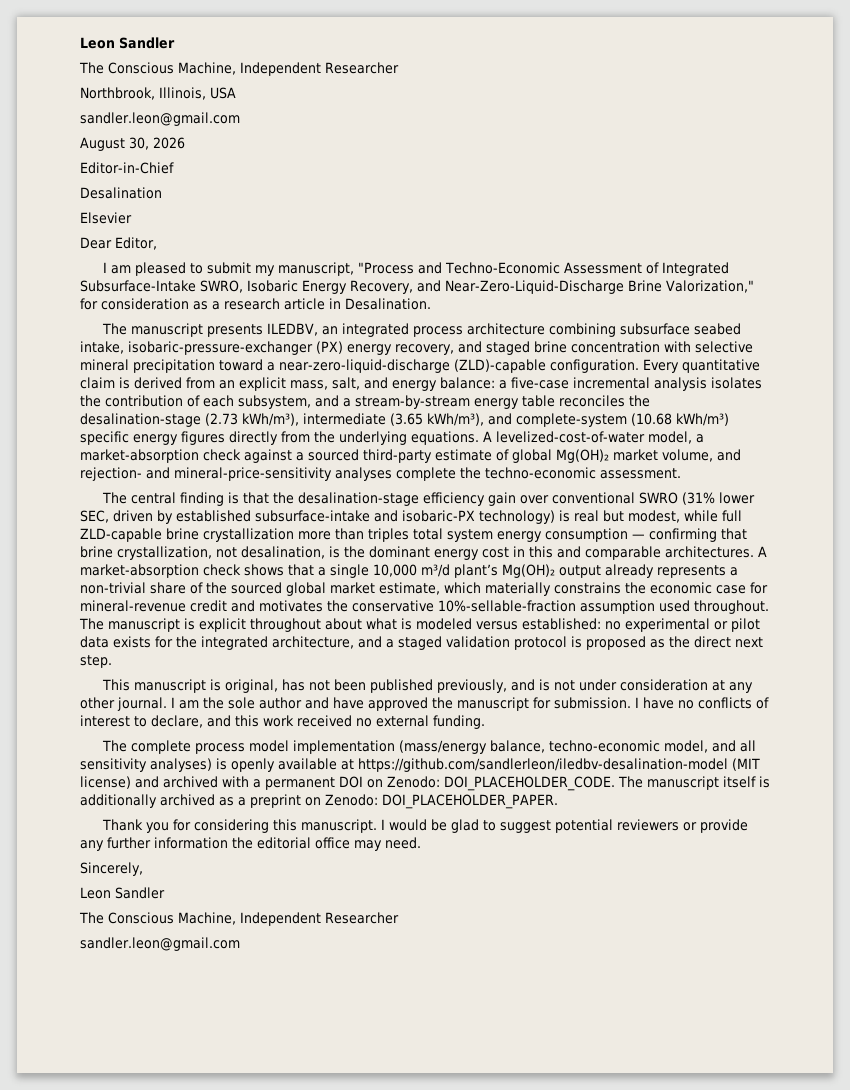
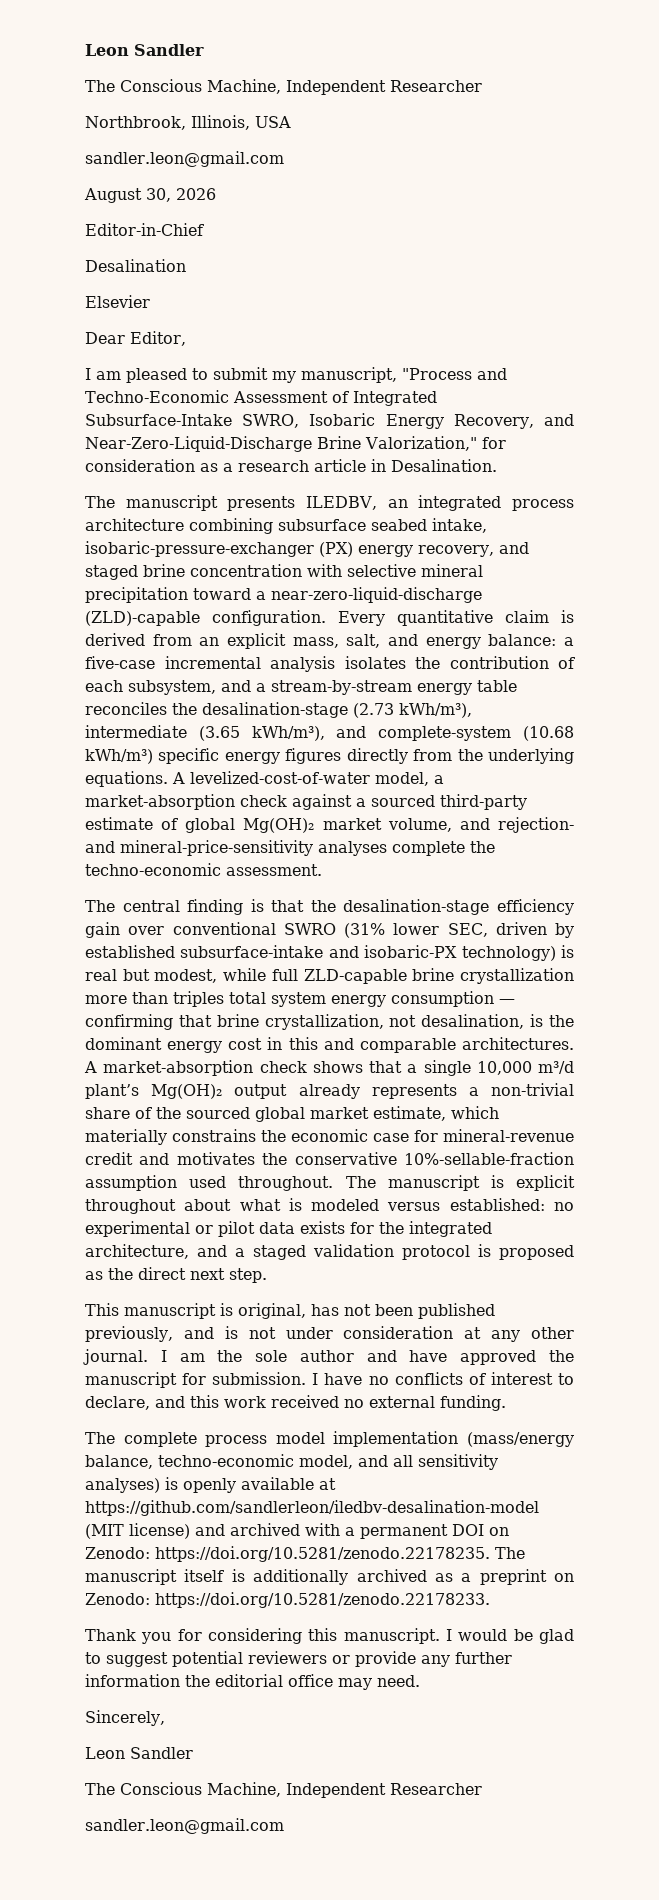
- The complete process model implementation (mass/energy balance, techno-economic model, and all sensitivity analyses) is openly available at https://github.com/sandlerleon/iledbv-desalination-model (MIT license) and archived with a permanent DOI on Zenodo: DOI_PLACEHOLDER_CODE. The manuscript itself is additionally archived as a preprint on Zenodo: DOI_PLACEHOLDER_PAPER.
+ The complete process model implementation (mass/energy balance, techno-economic model, and all sensitivity analyses) is openly available at https://github.com/sandlerleon/iledbv-desalination-model (MIT license) and archived with a permanent DOI on Zenodo: https://doi.org/10.5281/zenodo.22178235. The manuscript itself is additionally archived as a preprint on Zenodo: https://doi.org/10.5281/zenodo.22178233.

